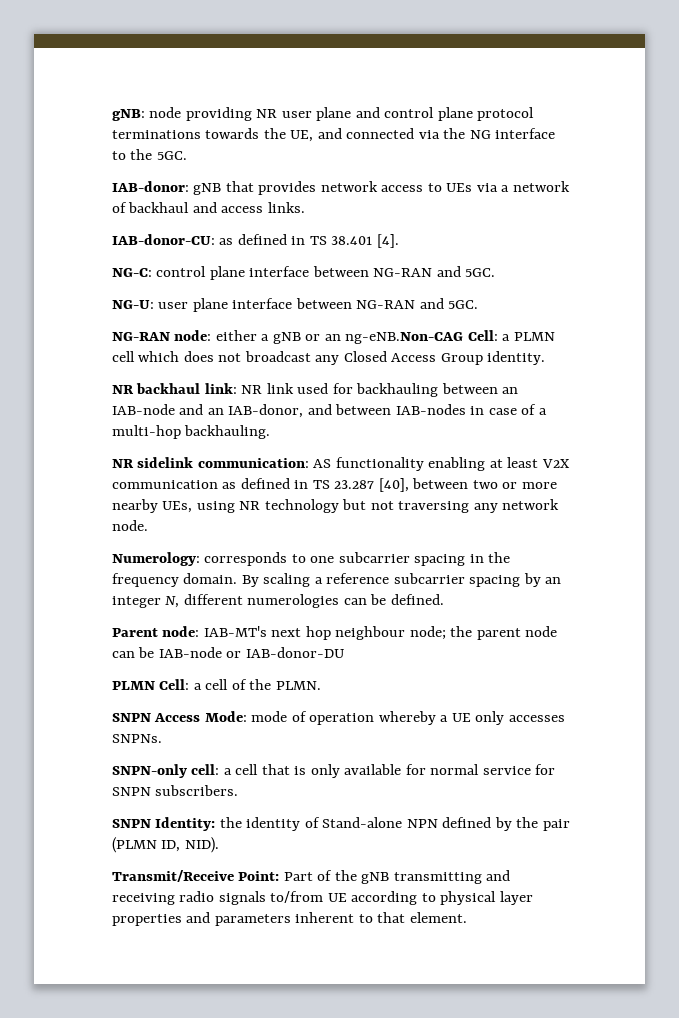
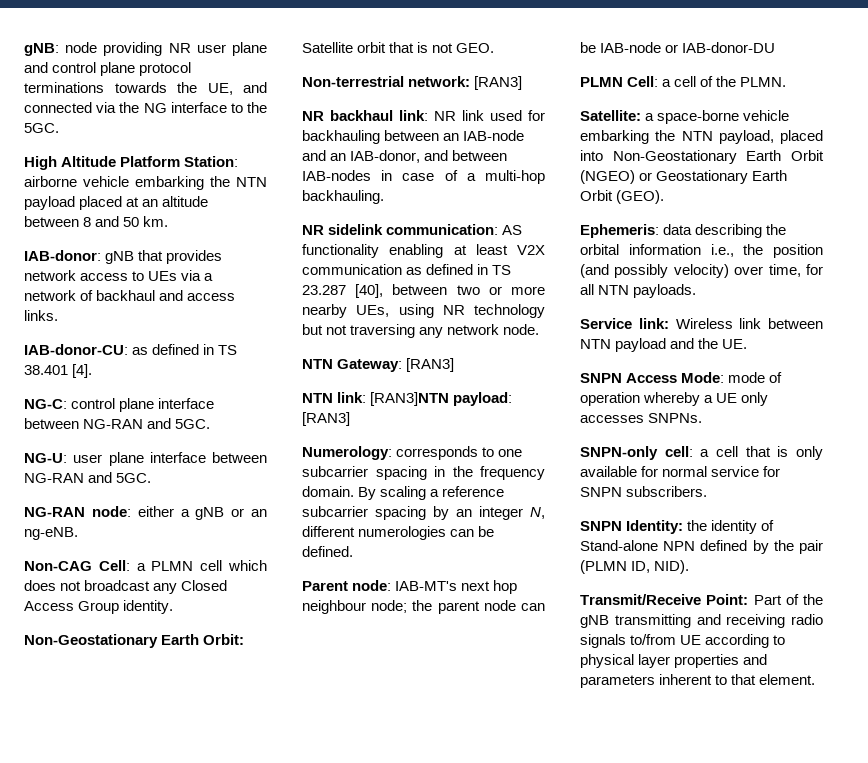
+ High Altitude Platform Station: airborne vehicle embarking the NTN payload placed at an altitude between 8 and 50 km.
- NG-RAN node: either a gNB or an ng-eNB.Non-CAG Cell: a PLMN cell which does not broadcast any Closed Access Group identity.
+ NG-RAN node: either a gNB or an ng-eNB.
+ Non-CAG Cell: a PLMN cell which does not broadcast any Closed Access Group identity.
+ Non-Geostationary Earth Orbit: Satellite orbit that is not GEO.
+ Non-terrestrial network: [RAN3]
+ NTN Gateway: [RAN3]
+ NTN link: [RAN3]NTN payload: [RAN3]
+ Satellite: a space-borne vehicle embarking the NTN payload, placed into Non-Geostationary Earth Orbit (NGEO) or Geostationary Earth Orbit (GEO).
+ Ephemeris: data describing the orbital information i.e., the position (and possibly velocity) over time, for all NTN payloads.
+ Service link: Wireless link between NTN payload and the UE.

